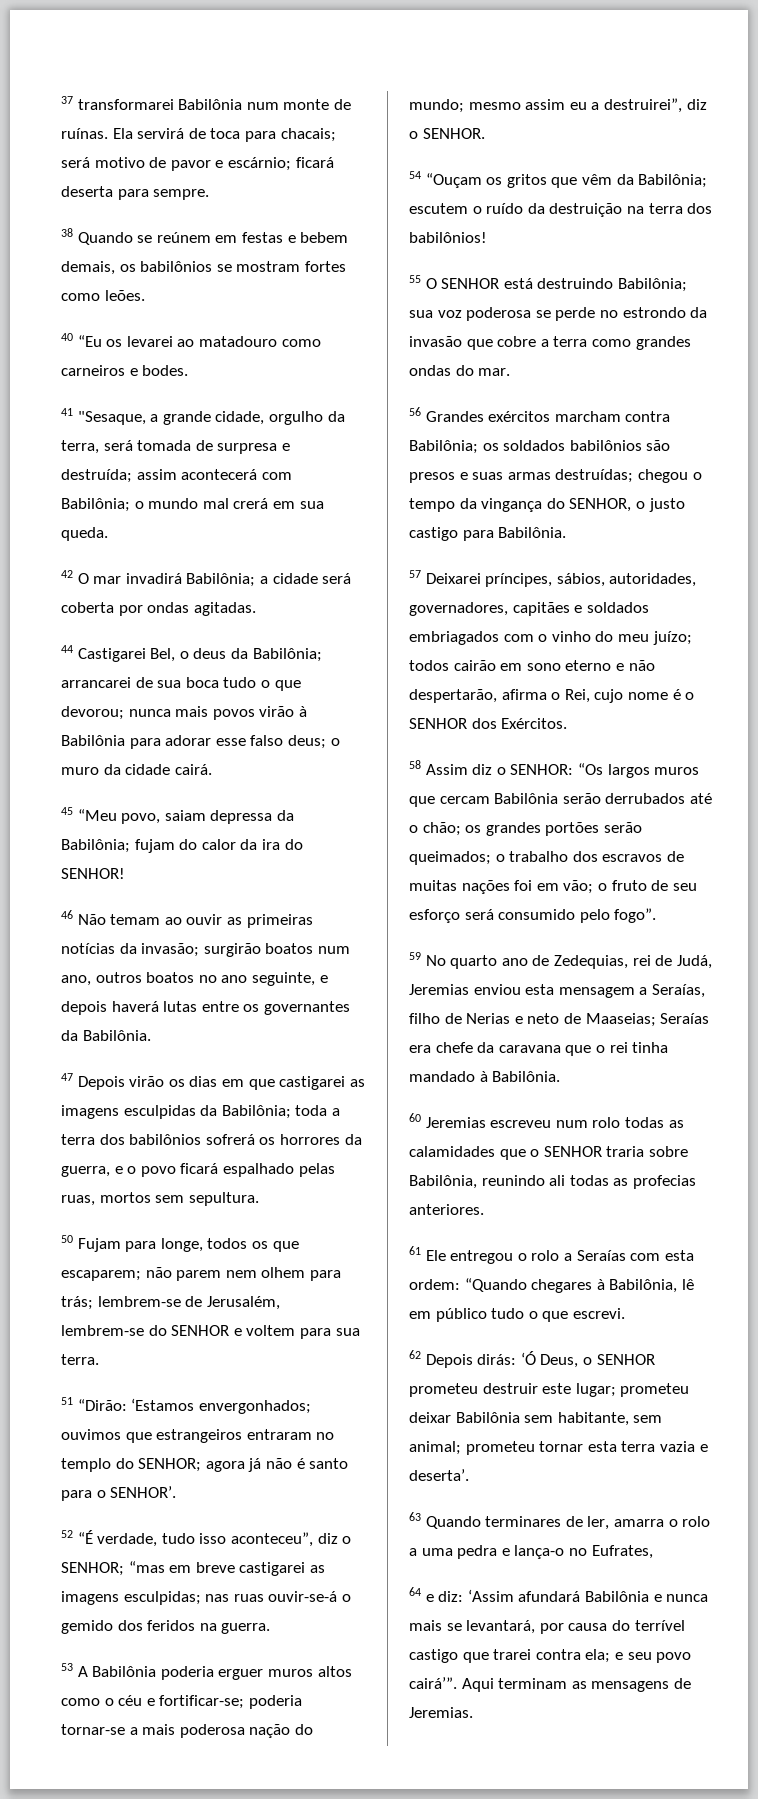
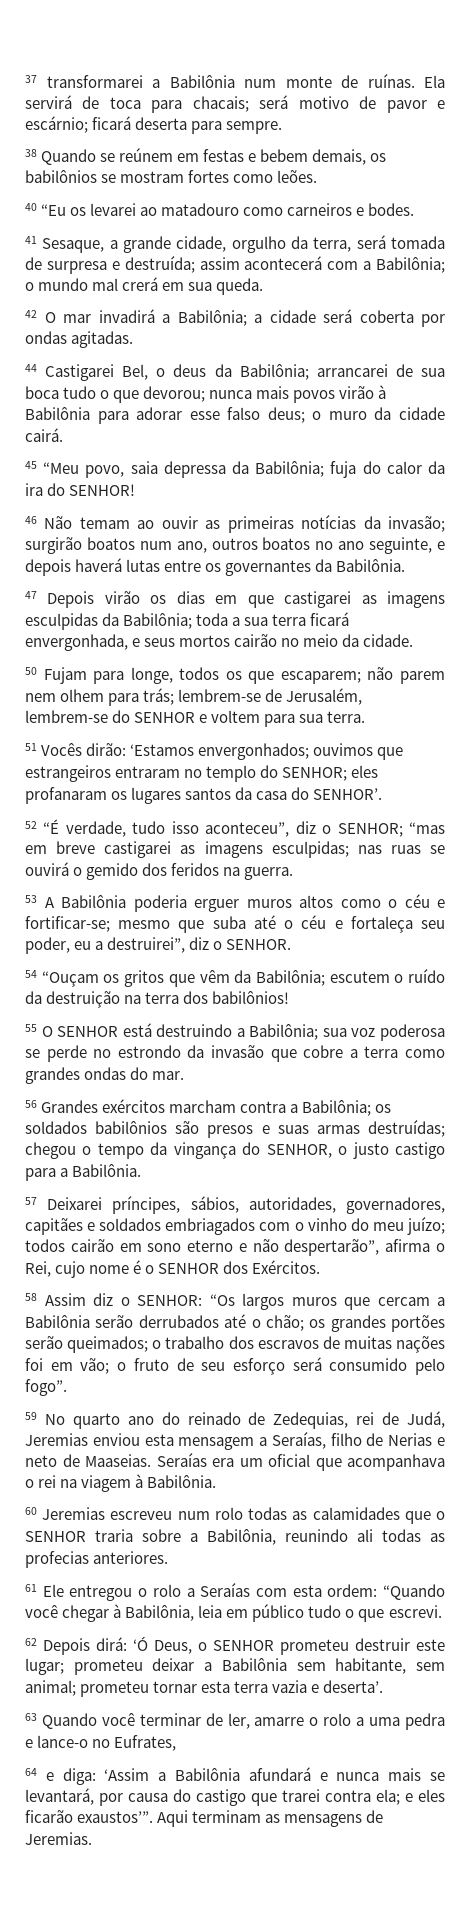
- 37 transformarei Babilônia num monte de ruínas.
+ 37 transformarei a Babilônia num monte de ruínas.
- 41 "Sesaque, a grande cidade, orgulho da terra, será tomada de surpresa e destruída; assim acontecerá com Babilônia; o mundo mal crerá em sua queda.
+ 41 Sesaque, a grande cidade, orgulho da terra, será tomada de surpresa e destruída; assim acontecerá com a Babilônia; o mundo mal crerá em sua queda.
- 42 O mar invadirá Babilônia; a cidade será coberta por ondas agitadas.
+ 42 O mar invadirá a Babilônia; a cidade será coberta por ondas agitadas.
- 45 “Meu povo, saiam depressa da Babilônia; fujam do calor da ira do SENHOR!
+ 45 “Meu povo, saia depressa da Babilônia; fuja do calor da ira do SENHOR!
- 47 Depois virão os dias em que castigarei as imagens esculpidas da Babilônia; toda a terra dos babilônios sofrerá os horrores da guerra, e o povo ficará espalhado pelas ruas, mortos sem sepultura.
+ 47 Depois virão os dias em que castigarei as imagens esculpidas da Babilônia; toda a sua terra ficará envergonhada, e seus mortos cairão no meio da cidade.
- 51 “Dirão: ‘Estamos envergonhados; ouvimos que estrangeiros entraram no templo do SENHOR; agora já não é santo para o SENHOR’.
+ 51 Vocês dirão: ‘Estamos envergonhados; ouvimos que estrangeiros entraram no templo do SENHOR; eles profanaram os lugares santos da casa do SENHOR’.
- 52 “É verdade, tudo isso aconteceu”, diz o SENHOR; “mas em breve castigarei as imagens esculpidas; nas ruas ouvir-se-á o gemido dos feridos na guerra.
+ 52 “É verdade, tudo isso aconteceu”, diz o SENHOR; “mas em breve castigarei as imagens esculpidas; nas ruas se ouvirá o gemido dos feridos na guerra.
- 53 A Babilônia poderia erguer muros altos como o céu e fortificar-se; poderia tornar-se a mais poderosa nação do mundo; mesmo assim eu a destruirei”, diz o SENHOR.
+ 53 A Babilônia poderia erguer muros altos como o céu e fortificar-se; mesmo que suba até o céu e fortaleça seu poder, eu a destruirei”, diz o SENHOR.
- 55 O SENHOR está destruindo Babilônia; sua voz poderosa se perde no estrondo da invasão que cobre a terra como grandes ondas do mar.
+ 55 O SENHOR está destruindo a Babilônia; sua voz poderosa se perde no estrondo da invasão que cobre a terra como grandes ondas do mar.
- 56 Grandes exércitos marcham contra Babilônia; os soldados babilônios são presos e suas armas destruídas; chegou o tempo da vingança do SENHOR, o justo castigo para Babilônia.
+ 56 Grandes exércitos marcham contra a Babilônia; os soldados babilônios são presos e suas armas destruídas; chegou o tempo da vingança do SENHOR, o justo castigo para a Babilônia.
- 57 Deixarei príncipes, sábios, autoridades, governadores, capitães e soldados embriagados com o vinho do meu juízo; todos cairão em sono eterno e não despertarão, afirma o Rei, cujo nome é o SENHOR dos Exércitos.
+ 57 Deixarei príncipes, sábios, autoridades, governadores, capitães e soldados embriagados com o vinho do meu juízo; todos cairão em sono eterno e não despertarão”, afirma o Rei, cujo nome é o SENHOR dos Exércitos.
- 58 Assim diz o SENHOR: “Os largos muros que cercam Babilônia serão derrubados até o chão; os grandes portões serão queimados; o trabalho dos escravos de muitas nações foi em vão; o fruto de seu esforço será consumido pelo fogo”.
+ 58 Assim diz o SENHOR: “Os largos muros que cercam a Babilônia serão derrubados até o chão; os grandes portões serão queimados; o trabalho dos escravos de muitas nações foi em vão; o fruto de seu esforço será consumido pelo fogo”.
- 59 No quarto ano de Zedequias, rei de Judá, Jeremias enviou esta mensagem a Seraías, filho de Nerias e neto de Maaseias; Seraías era chefe da caravana que o rei tinha mandado à Babilônia.
+ 59 No quarto ano do reinado de Zedequias, rei de Judá, Jeremias enviou esta mensagem a Seraías, filho de Nerias e neto de Maaseias. Seraías era um oficial que acompanhava o rei na viagem à Babilônia.
- 60 Jeremias escreveu num rolo todas as calamidades que o SENHOR traria sobre Babilônia, reunindo ali todas as profecias anteriores.
+ 60 Jeremias escreveu num rolo todas as calamidades que o SENHOR traria sobre a Babilônia, reunindo ali todas as profecias anteriores.
- 61 Ele entregou o rolo a Seraías com esta ordem: “Quando chegares à Babilônia, lê em público tudo o que escrevi.
+ 61 Ele entregou o rolo a Seraías com esta ordem: “Quando você chegar à Babilônia, leia em público tudo o que escrevi.
- 62 Depois dirás: ‘Ó Deus, o SENHOR prometeu destruir este lugar; prometeu deixar Babilônia sem habitante, sem animal; prometeu tornar esta terra vazia e deserta’.
+ 62 Depois dirá: ‘Ó Deus, o SENHOR prometeu destruir este lugar; prometeu deixar a Babilônia sem habitante, sem animal; prometeu tornar esta terra vazia e deserta’.
- 63 Quando terminares de ler, amarra o rolo a uma pedra e lança-o no Eufrates,
+ 63 Quando você terminar de ler, amarre o rolo a uma pedra e lance-o no Eufrates,
- 64 e diz: ‘Assim afundará Babilônia e nunca mais se levantará, por causa do terrível castigo que trarei contra ela; e seu povo cairá’”.
+ 64 e diga: ‘Assim a Babilônia afundará e nunca mais se levantará, por causa do castigo que trarei contra ela; e eles ficarão exaustos’”.

